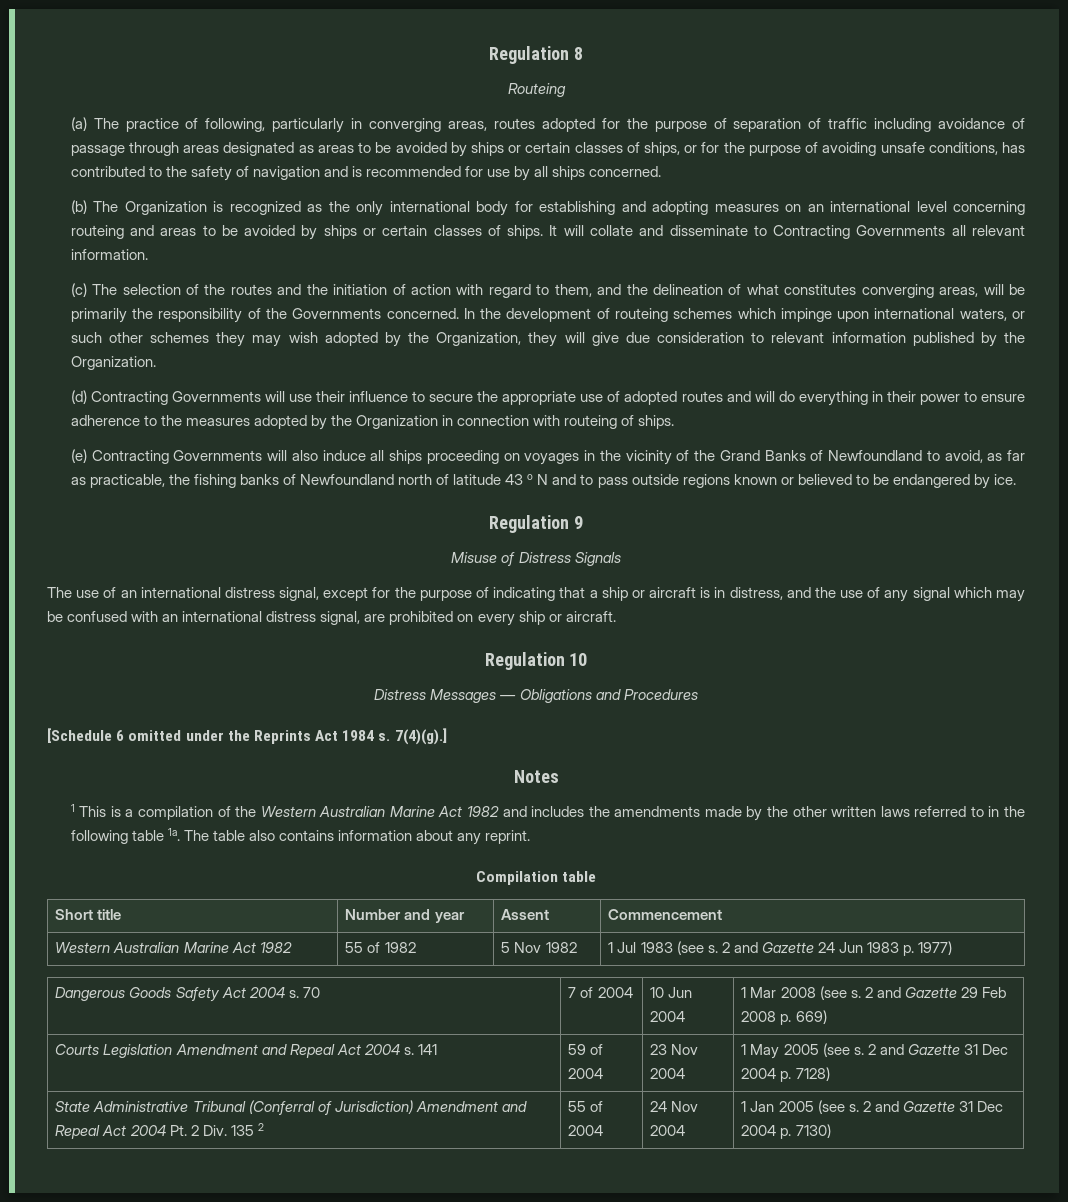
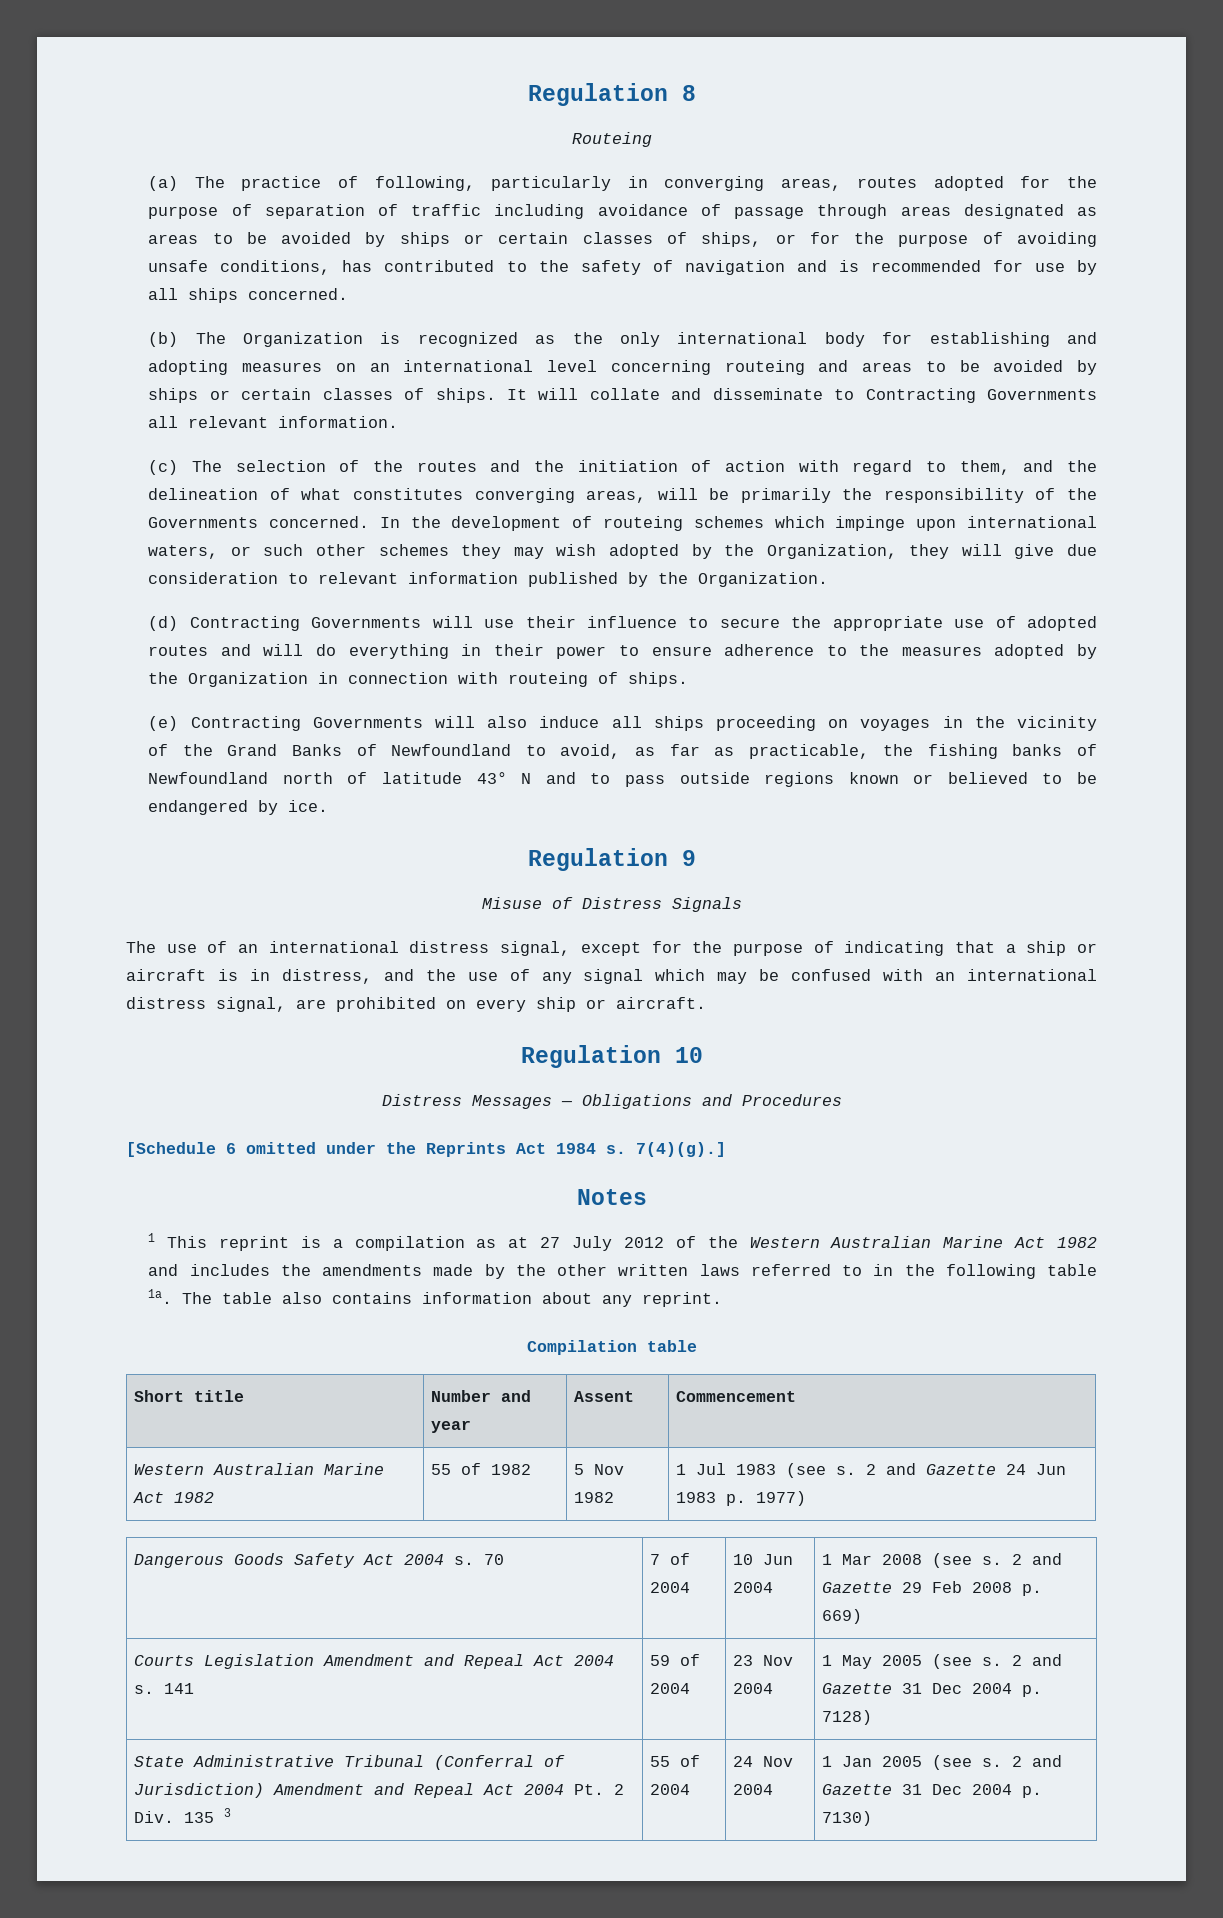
- (e) Contracting Governments will also induce all ships proceeding on voyages in the vicinity of the Grand Banks of Newfoundland to avoid, as far as practicable, the fishing banks of Newfoundland north of latitude 43 o N and to pass outside regions known or believed to be endangered by ice.
+ (e) Contracting Governments will also induce all ships proceeding on voyages in the vicinity of the Grand Banks of Newfoundland to avoid, as far as practicable, the fishing banks of Newfoundland north of latitude 43° N and to pass outside regions known or believed to be endangered by ice.
- 1 This is a compilation of the Western Australian Marine Act 1982 and includes the amendments made by the other written laws referred to in the following table 1a.
+ 1 This reprint is a compilation as at 27 July 2012 of the Western Australian Marine Act 1982 and includes the amendments made by the other written laws referred to in the following table 1a.
- State Administrative Tribunal (Conferral of Jurisdiction) Amendment and Repeal Act 2004 Pt. 2 Div. 135 2 | 55 of 2004 | 24 Nov 2004 | 1 Jan 2005 (see s. 2 and Gazette 31 Dec 2004 p. 7130)
+ State Administrative Tribunal (Conferral of Jurisdiction) Amendment and Repeal Act 2004 Pt. 2 Div. 135 3 | 55 of 2004 | 24 Nov 2004 | 1 Jan 2005 (see s. 2 and Gazette 31 Dec 2004 p. 7130)

